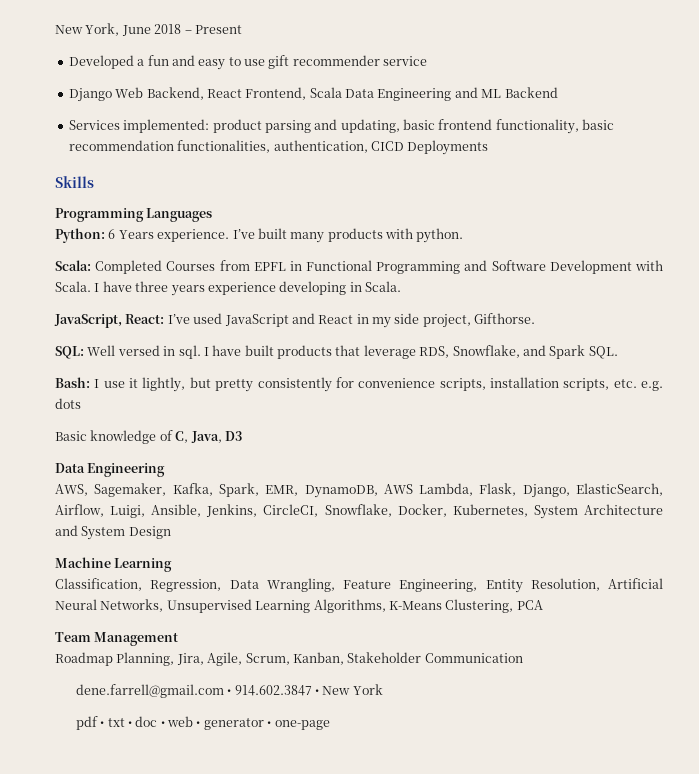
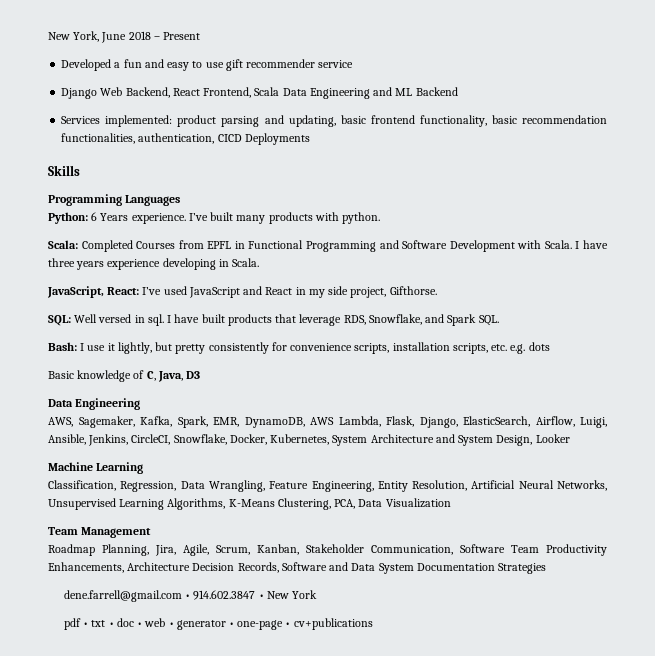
- AWS, Sagemaker, Kafka, Spark, EMR, DynamoDB, AWS Lambda, Flask, Django, ElasticSearch, Airflow, Luigi, Ansible, Jenkins, CircleCI, Snowflake, Docker, Kubernetes, System Architecture and System Design
+ AWS, Sagemaker, Kafka, Spark, EMR, DynamoDB, AWS Lambda, Flask, Django, ElasticSearch, Airflow, Luigi, Ansible, Jenkins, CircleCI, Snowflake, Docker, Kubernetes, System Architecture and System Design, Looker
- Classification, Regression, Data Wrangling, Feature Engineering, Entity Resolution, Artificial Neural Networks, Unsupervised Learning Algorithms, K-Means Clustering, PCA
+ Classification, Regression, Data Wrangling, Feature Engineering, Entity Resolution, Artificial Neural Networks, Unsupervised Learning Algorithms, K-Means Clustering, PCA, Data Visualization
- Roadmap Planning, Jira, Agile, Scrum, Kanban, Stakeholder Communication
+ Roadmap Planning, Jira, Agile, Scrum, Kanban, Stakeholder Communication, Software Team Productivity Enhancements, Architecture Decision Records, Software and Data System Documentation Strategies
- pdf • txt • doc • web • generator • one-page
+ pdf • txt • doc • web • generator • one-page • cv+publications

